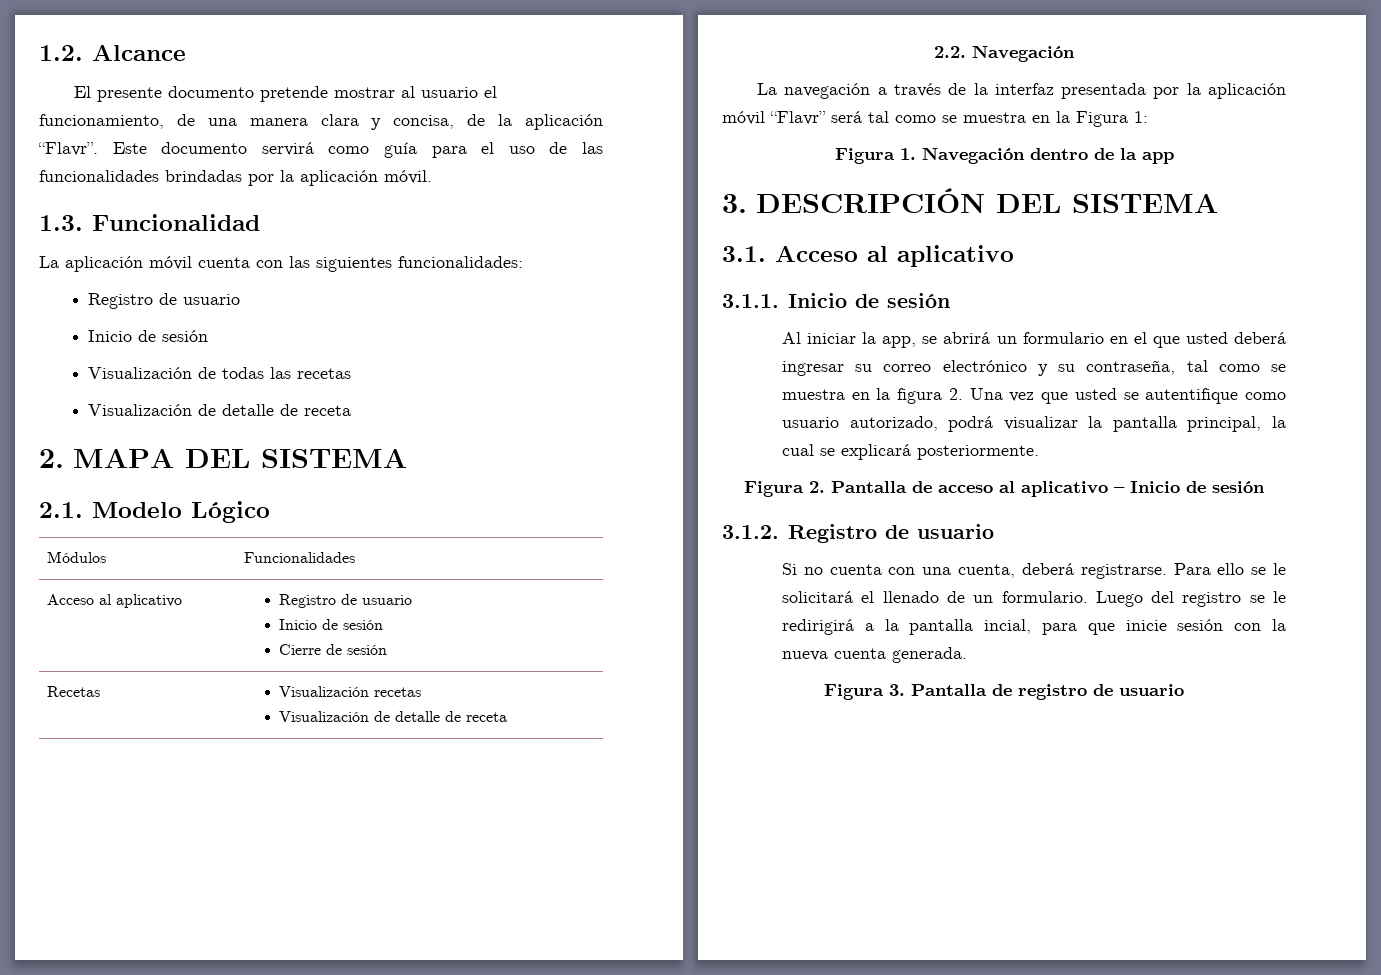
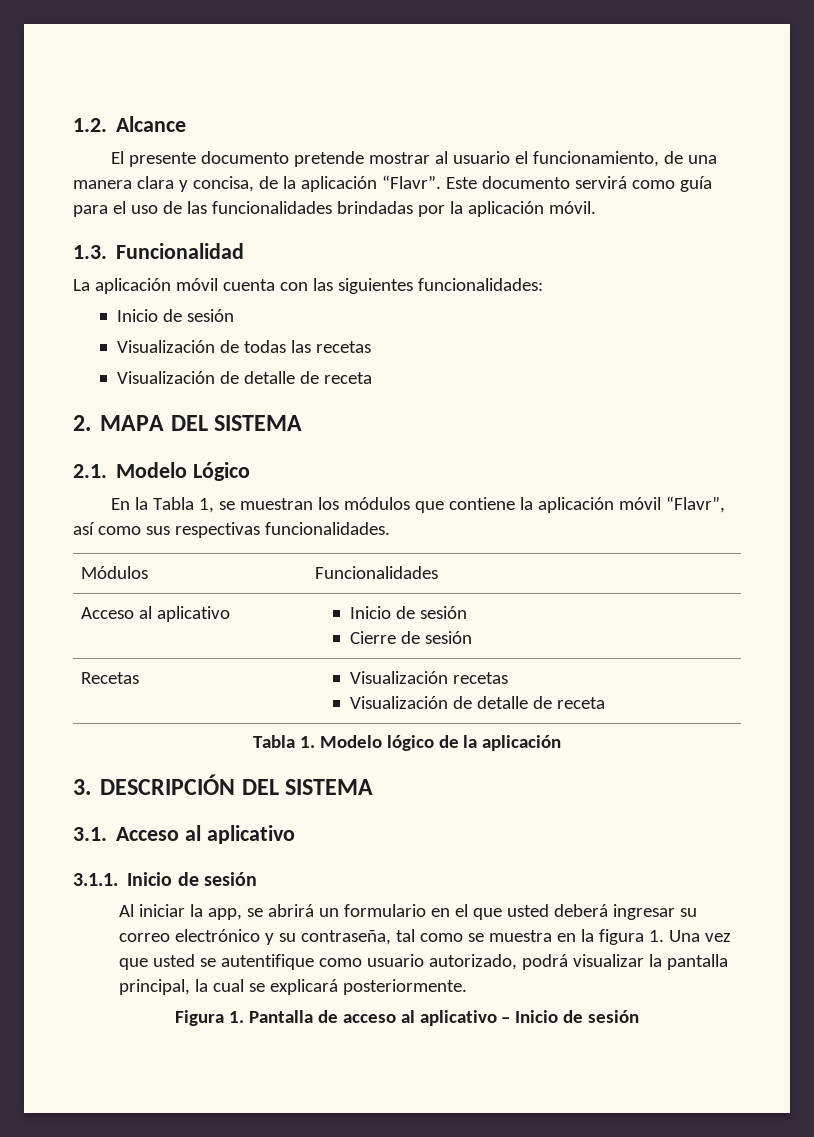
  La aplicación móvil cuenta con las siguientes funcionalidades:
- Registro de usuario
+ En la Tabla 1, se muestran los módulos que contiene la aplicación móvil “Flavr”, así como sus respectivas funcionalidades.
- Acceso al aplicativo | Registro de usuario
- Inicio de sesión
+ Acceso al aplicativo | Inicio de sesión
- 2.2. Navegación
- La navegación a través de la interfaz presentada por la aplicación móvil “Flavr” será tal como se muestra en la Figura 1:
- Figura 1. Navegación dentro de la app
+ Tabla 1. Modelo lógico de la aplicación
- Al iniciar la app, se abrirá un formulario en el que usted deberá ingresar su correo electrónico y su contraseña, tal como se muestra en la figura 2. Una vez que usted se autentifique como usuario autorizado, podrá visualizar la pantalla principal, la cual se explicará posteriormente.
+ Al iniciar la app, se abrirá un formulario en el que usted deberá ingresar su correo electrónico y su contraseña, tal como se muestra en la figura 1. Una vez que usted se autentifique como usuario autorizado, podrá visualizar la pantalla principal, la cual se explicará posteriormente.
- Figura 2. Pantalla de acceso al aplicativo – Inicio de sesión
+ Figura 1. Pantalla de acceso al aplicativo – Inicio de sesión
- 3.1.2. Registro de usuario
- Si no cuenta con una cuenta, deberá registrarse. Para ello se le solicitará el llenado de un formulario. Luego del registro se le redirigirá a la pantalla incial, para que inicie sesión con la nueva cuenta generada.
- Figura 3. Pantalla de registro de usuario

